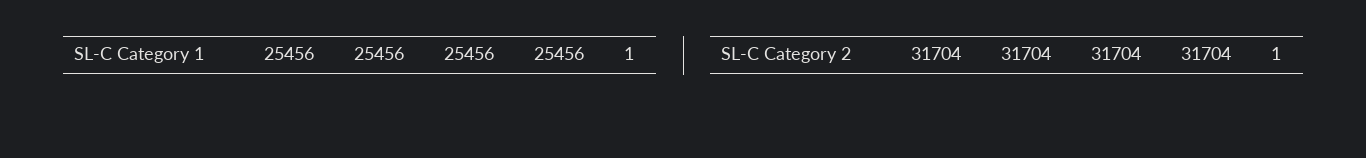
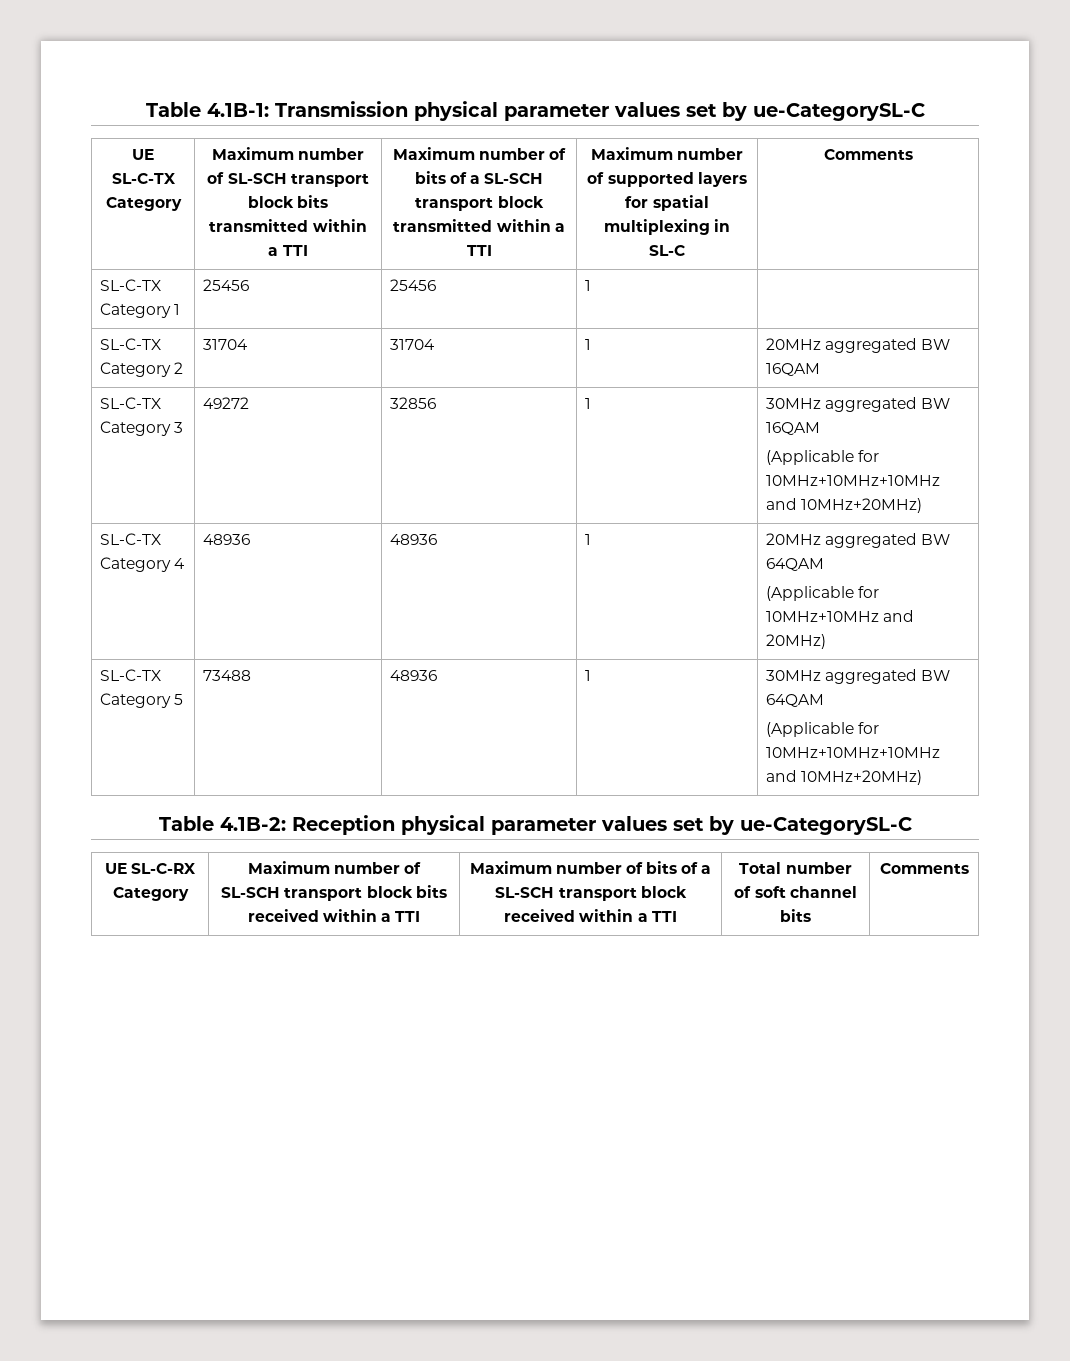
- SL-C Category 1 | 25456 | 25456 | 25456 | 25456 | 1
- SL-C Category 2 | 31704 | 31704 | 31704 | 31704 | 1
+ Table 4.1B-1: Transmission physical parameter values set by ue-CategorySL-C
+ UE SL-C-TX Category | Maximum number of SL-SCH transport block bits transmitted within a TTI | Maximum number of bits of a SL-SCH transport block transmitted within a TTI | Maximum number of supported layers for spatial multiplexing in SL-C | Comments
+ SL-C-TX Category 1 | 25456 | 25456 | 1 |
+ SL-C-TX Category 2 | 31704 | 31704 | 1 | 20MHz aggregated BW 16QAM
+ SL-C-TX Category 3 | 49272 | 32856 | 1 | 30MHz aggregated BW 16QAM
+ (Applicable for 10MHz+10MHz+10MHz and 10MHz+20MHz)
+ SL-C-TX Category 4 | 48936 | 48936 | 1 | 20MHz aggregated BW 64QAM
+ (Applicable for 10MHz+10MHz and 20MHz)
+ SL-C-TX Category 5 | 73488 | 48936 | 1 | 30MHz aggregated BW 64QAM
+ (Applicable for 10MHz+10MHz+10MHz and 10MHz+20MHz)
+ Table 4.1B-2: Reception physical parameter values set by ue-CategorySL-C
+ UE SL-C-RX Category | Maximum number of SL-SCH transport block bits received within a TTI | Maximum number of bits of a SL-SCH transport block received within a TTI | Total number of soft channel bits | Comments

